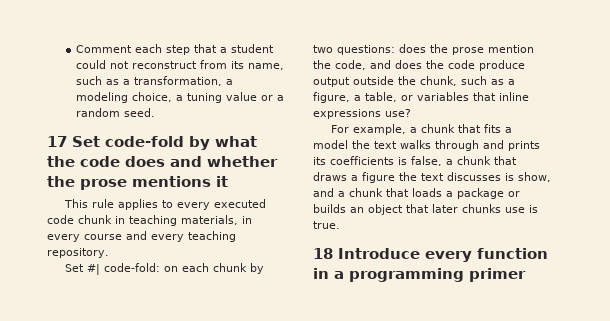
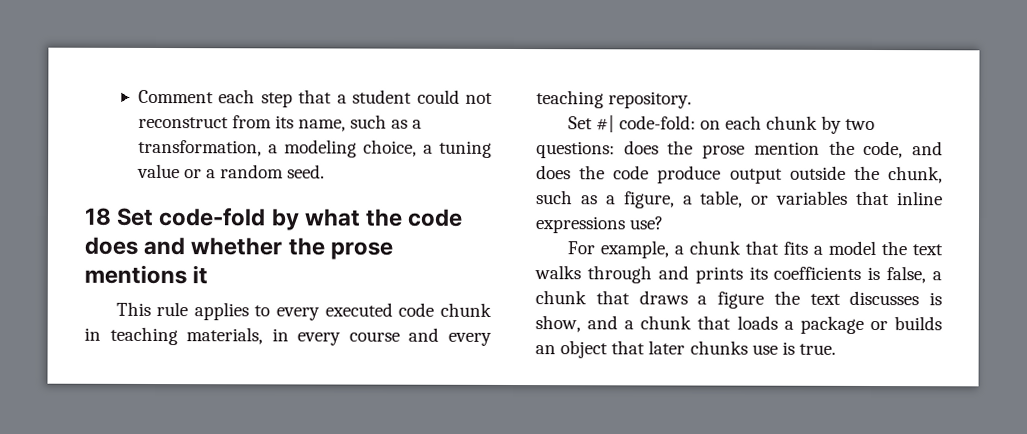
- 17 Set code-fold by what the code does and whether the prose mentions it
+ 18 Set code-fold by what the code does and whether the prose mentions it
- 18 Introduce every function in a programming primer

